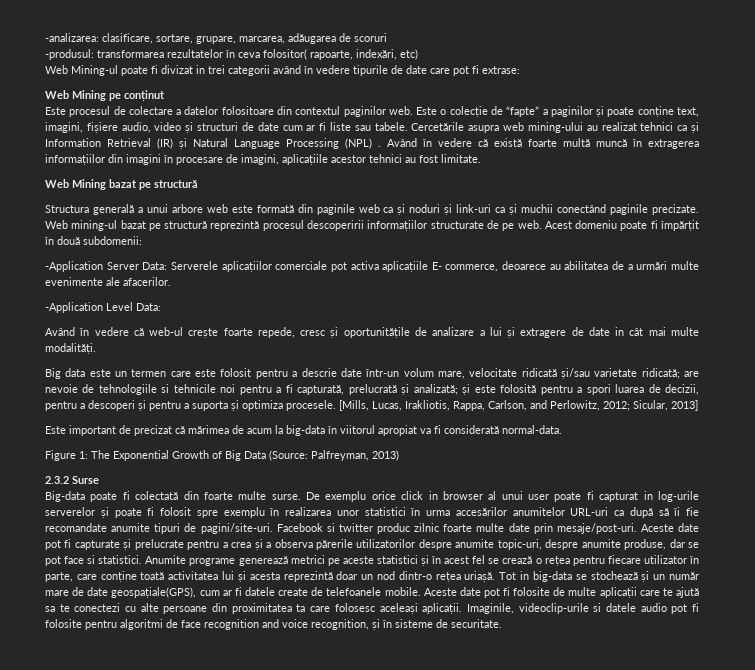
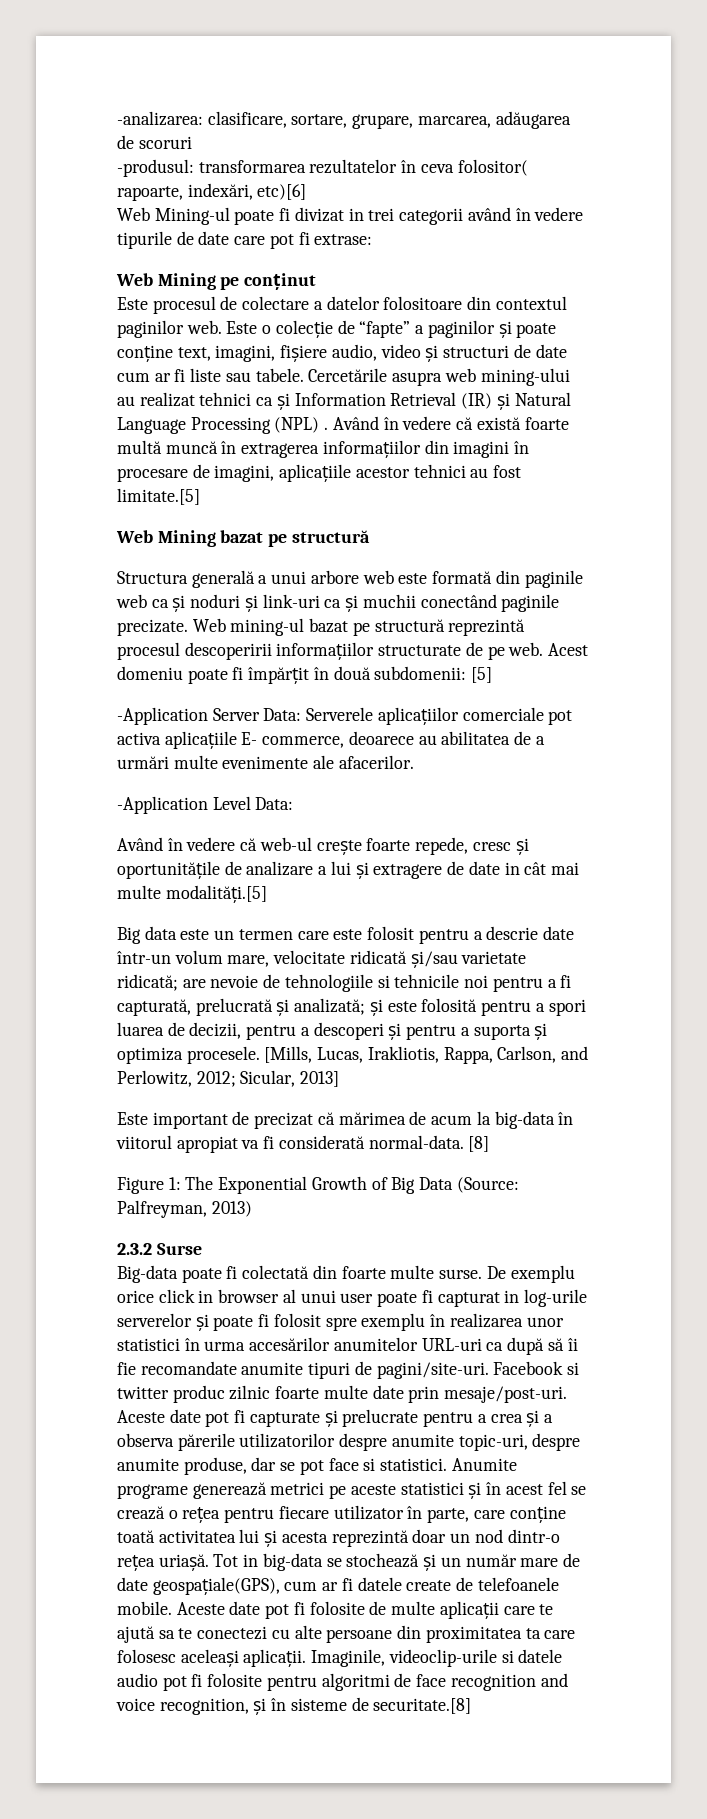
- -produsul: transformarea rezultatelor în ceva folositor( rapoarte, indexări, etc)
+ -produsul: transformarea rezultatelor în ceva folositor( rapoarte, indexări, etc)[6]
- Având în vedere că există foarte multă muncă în extragerea informațiilor din imagini în procesare de imagini, aplicațiile acestor tehnici au fost limitate.
+ Având în vedere că există foarte multă muncă în extragerea informațiilor din imagini în procesare de imagini, aplicațiile acestor tehnici au fost limitate.[5]
- Acest domeniu poate fi împărțit în două subdomenii:
+ Acest domeniu poate fi împărțit în două subdomenii: [5]
- Având în vedere că web-ul crește foarte repede, cresc și oportunitățile de analizare a lui și extragere de date in cât mai multe modalități.
+ Având în vedere că web-ul crește foarte repede, cresc și oportunitățile de analizare a lui și extragere de date in cât mai multe modalități.[5]
+ [8]
- Imaginile, videoclip-urile si datele audio pot fi folosite pentru algoritmi de face recognition and voice recognition, și în sisteme de securitate.
+ Imaginile, videoclip-urile si datele audio pot fi folosite pentru algoritmi de face recognition and voice recognition, și în sisteme de securitate.[8]

